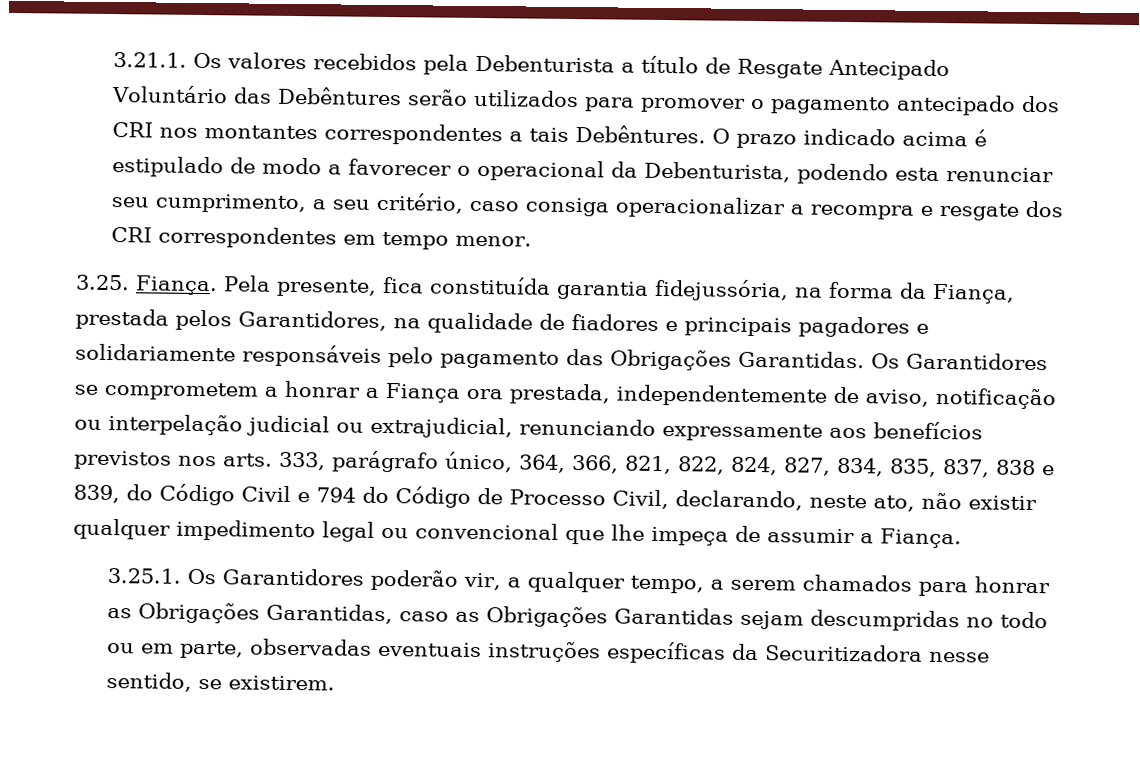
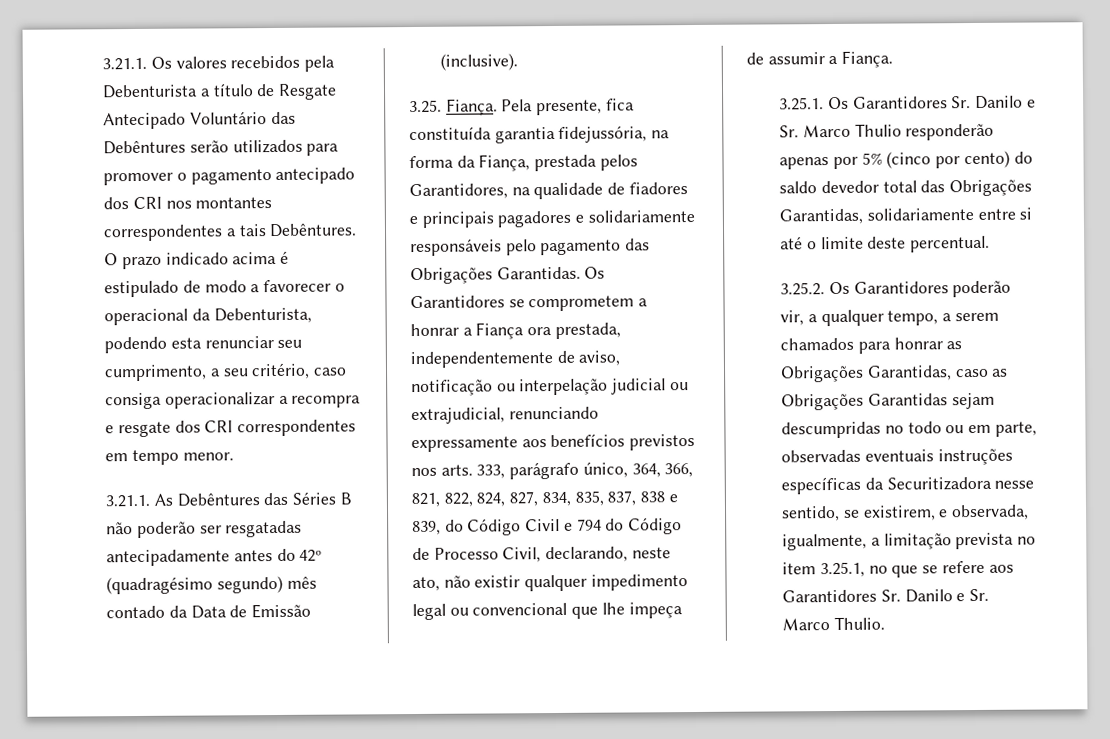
+ 3.21.1. As Debêntures das Séries B não poderão ser resgatadas antecipadamente antes do 42º (quadragésimo segundo) mês contado da Data de Emissão (inclusive).
- 3.25.1. Os Garantidores poderão vir, a qualquer tempo, a serem chamados para honrar as Obrigações Garantidas, caso as Obrigações Garantidas sejam descumpridas no todo ou em parte, observadas eventuais instruções específicas da Securitizadora nesse sentido, se existirem.
+ 3.25.1. Os Garantidores Sr. Danilo e Sr. Marco Thulio responderão apenas por 5% (cinco por cento) do saldo devedor total das Obrigações Garantidas, solidariamente entre si até o limite deste percentual.
+ 3.25.2. Os Garantidores poderão vir, a qualquer tempo, a serem chamados para honrar as Obrigações Garantidas, caso as Obrigações Garantidas sejam descumpridas no todo ou em parte, observadas eventuais instruções específicas da Securitizadora nesse sentido, se existirem, e observada, igualmente, a limitação prevista no item 3.25.1, no que se refere aos Garantidores Sr. Danilo e Sr. Marco Thulio.

